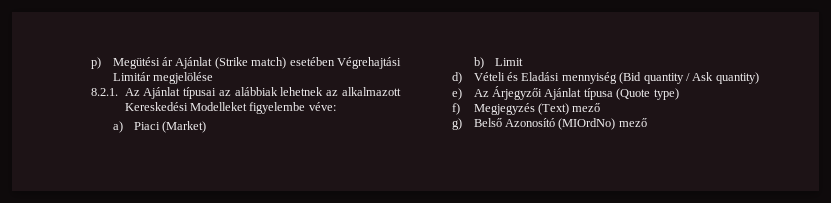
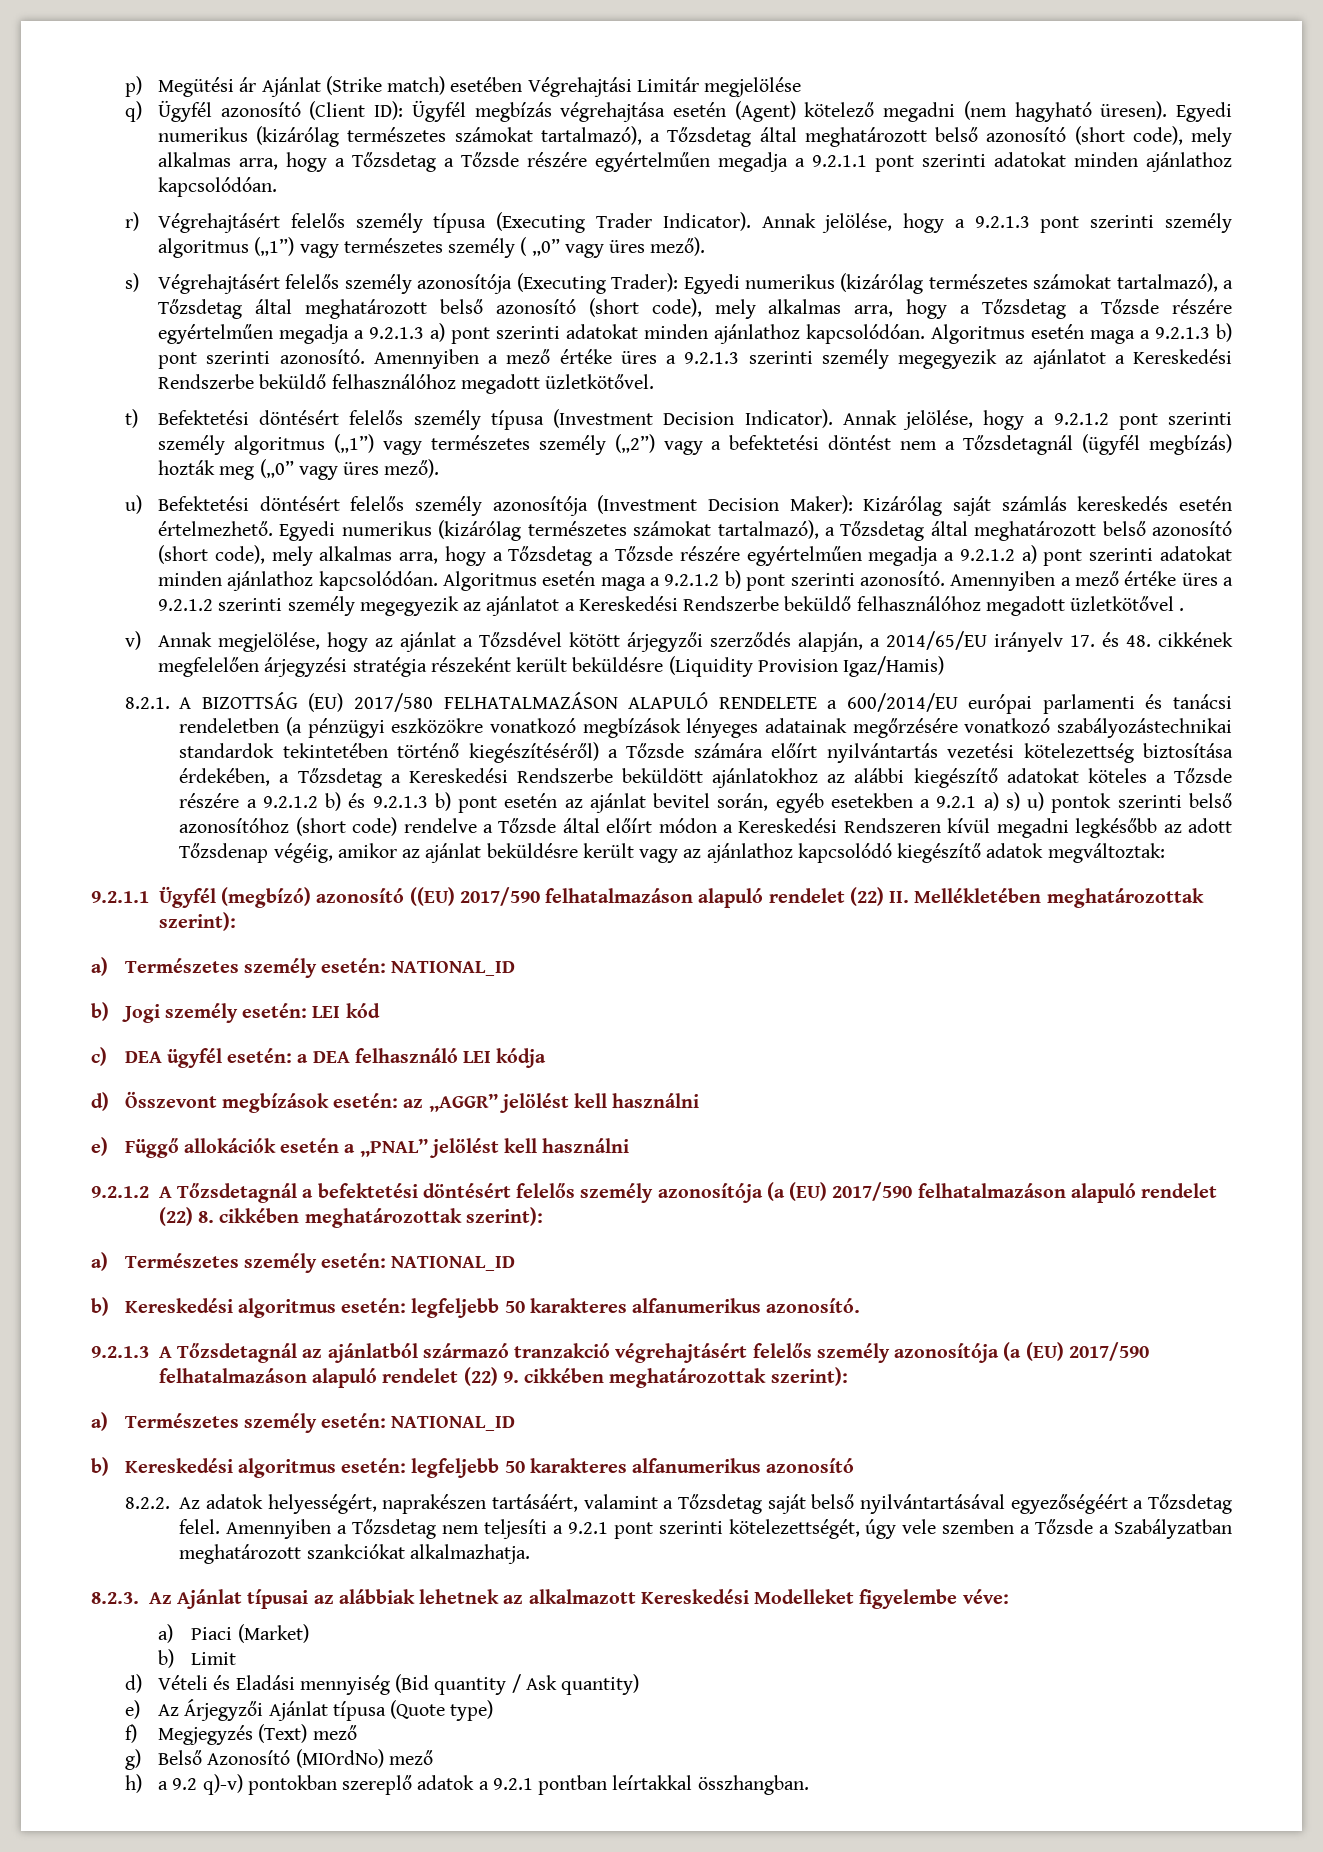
- 8.2.1. Az Ajánlat típusai az alábbiak lehetnek az alkalmazott Kereskedési Modelleket figyelembe véve:
+ q) Ügyfél azonosító (Client ID): Ügyfél megbízás végrehajtása esetén (Agent) kötelező megadni (nem hagyható üresen). Egyedi numerikus (kizárólag természetes számokat tartalmazó), a Tőzsdetag által meghatározott belső azonosító (short code), mely alkalmas arra, hogy a Tőzsdetag a Tőzsde részére egyértelműen megadja a 9.2.1.1 pont szerinti adatokat minden ajánlathoz kapcsolódóan.
+ r) Végrehajtásért felelős személy típusa (Executing Trader Indicator). Annak jelölése, hogy a 9.2.1.3 pont szerinti személy algoritmus („1”) vagy természetes személy ( „0” vagy üres mező).
+ s) Végrehajtásért felelős személy azonosítója (Executing Trader): Egyedi numerikus (kizárólag természetes számokat tartalmazó), a Tőzsdetag által meghatározott belső azonosító (short code), mely alkalmas arra, hogy a Tőzsdetag a Tőzsde részére egyértelműen megadja a 9.2.1.3 a) pont szerinti adatokat minden ajánlathoz kapcsolódóan. Algoritmus esetén maga a 9.2.1.3 b) pont szerinti azonosító. Amennyiben a mező értéke üres a 9.2.1.3 szerinti személy megegyezik az ajánlatot a Kereskedési Rendszerbe beküldő felhasználóhoz megadott üzletkötővel.
+ t) Befektetési döntésért felelős személy típusa (Investment Decision Indicator). Annak jelölése, hogy a 9.2.1.2 pont szerinti személy algoritmus („1”) vagy természetes személy („2”) vagy a befektetési döntést nem a Tőzsdetagnál (ügyfél megbízás) hozták meg („0” vagy üres mező).
+ u) Befektetési döntésért felelős személy azonosítója (Investment Decision Maker): Kizárólag saját számlás kereskedés esetén értelmezhető. Egyedi numerikus (kizárólag természetes számokat tartalmazó), a Tőzsdetag által meghatározott belső azonosító (short code), mely alkalmas arra, hogy a Tőzsdetag a Tőzsde részére egyértelműen megadja a 9.2.1.2 a) pont szerinti adatokat minden ajánlathoz kapcsolódóan. Algoritmus esetén maga a 9.2.1.2 b) pont szerinti azonosító. Amennyiben a mező értéke üres a 9.2.1.2 szerinti személy megegyezik az ajánlatot a Kereskedési Rendszerbe beküldő felhasználóhoz megadott üzletkötővel .
+ v) Annak megjelölése, hogy az ajánlat a Tőzsdével kötött árjegyzői szerződés alapján, a 2014/65/EU irányelv 17. és 48. cikkének megfelelően árjegyzési stratégia részeként került beküldésre (Liquidity Provision Igaz/Hamis)
+ 8.2.1. A BIZOTTSÁG (EU) 2017/580 FELHATALMAZÁSON ALAPULÓ RENDELETE a 600/2014/EU európai parlamenti és tanácsi rendeletben (a pénzügyi eszközökre vonatkozó megbízások lényeges adatainak megőrzésére vonatkozó szabályozástechnikai standardok tekintetében történő kiegészítéséről) a Tőzsde számára előírt nyilvántartás vezetési kötelezettség biztosítása érdekében, a Tőzsdetag a Kereskedési Rendszerbe beküldött ajánlatokhoz az alábbi kiegészítő adatokat köteles a Tőzsde részére a 9.2.1.2 b) és 9.2.1.3 b) pont esetén az ajánlat bevitel során, egyéb esetekben a 9.2.1 a) s) u) pontok szerinti belső azonosítóhoz (short code) rendelve a Tőzsde által előírt módon a Kereskedési Rendszeren kívül megadni legkésőbb az adott Tőzsdenap végéig, amikor az ajánlat beküldésre került vagy az ajánlathoz kapcsolódó kiegészítő adatok megváltoztak:
+ 9.2.1.1 Ügyfél (megbízó) azonosító ((EU) 2017/590 felhatalmazáson alapuló rendelet (22) II. Mellékletében meghatározottak szerint):
+ a) Természetes személy esetén: NATIONAL_ID
+ b) Jogi személy esetén: LEI kód
+ c) DEA ügyfél esetén: a DEA felhasználó LEI kódja
+ d) Összevont megbízások esetén: az „AGGR” jelölést kell használni
+ e) Függő allokációk esetén a „PNAL” jelölést kell használni
+ 9.2.1.2 A Tőzsdetagnál a befektetési döntésért felelős személy azonosítója (a (EU) 2017/590 felhatalmazáson alapuló rendelet (22) 8. cikkében meghatározottak szerint):
+ a) Természetes személy esetén: NATIONAL_ID
+ b) Kereskedési algoritmus esetén: legfeljebb 50 karakteres alfanumerikus azonosító.
+ 9.2.1.3 A Tőzsdetagnál az ajánlatból származó tranzakció végrehajtásért felelős személy azonosítója (a (EU) 2017/590 felhatalmazáson alapuló rendelet (22) 9. cikkében meghatározottak szerint):
+ a) Természetes személy esetén: NATIONAL_ID
+ b) Kereskedési algoritmus esetén: legfeljebb 50 karakteres alfanumerikus azonosító
+ 8.2.2. Az adatok helyességért, naprakészen tartásáért, valamint a Tőzsdetag saját belső nyilvántartásával egyezőségéért a Tőzsdetag felel. Amennyiben a Tőzsdetag nem teljesíti a 9.2.1 pont szerinti kötelezettségét, úgy vele szemben a Tőzsde a Szabályzatban meghatározott szankciókat alkalmazhatja.
+ 8.2.3. Az Ajánlat típusai az alábbiak lehetnek az alkalmazott Kereskedési Modelleket figyelembe véve:
+ h) a 9.2 q)-v) pontokban szereplő adatok a 9.2.1 pontban leírtakkal összhangban.

